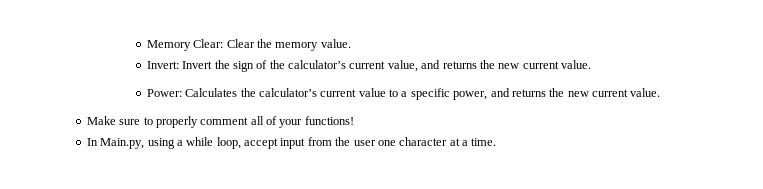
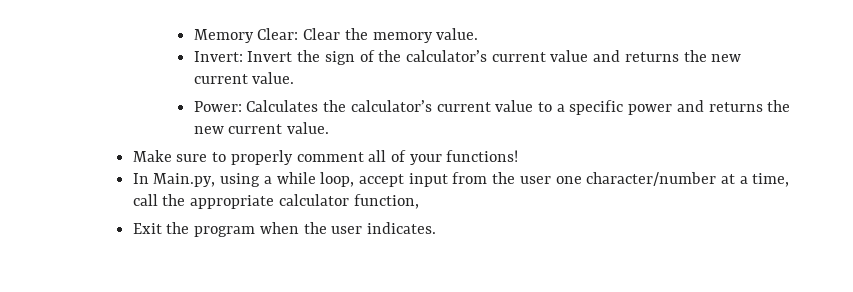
- Invert: Invert the sign of the calculator’s current value, and returns the new current value.
+ Invert: Invert the sign of the calculator’s current value and returns the new current value.
- Power: Calculates the calculator’s current value to a specific power, and returns the new current value.
+ Power: Calculates the calculator’s current value to a specific power and returns the new current value.
- In Main.py, using a while loop, accept input from the user one character at a time.
+ In Main.py, using a while loop, accept input from the user one character/number at a time, call the appropriate calculator function,
+ Exit the program when the user indicates.

